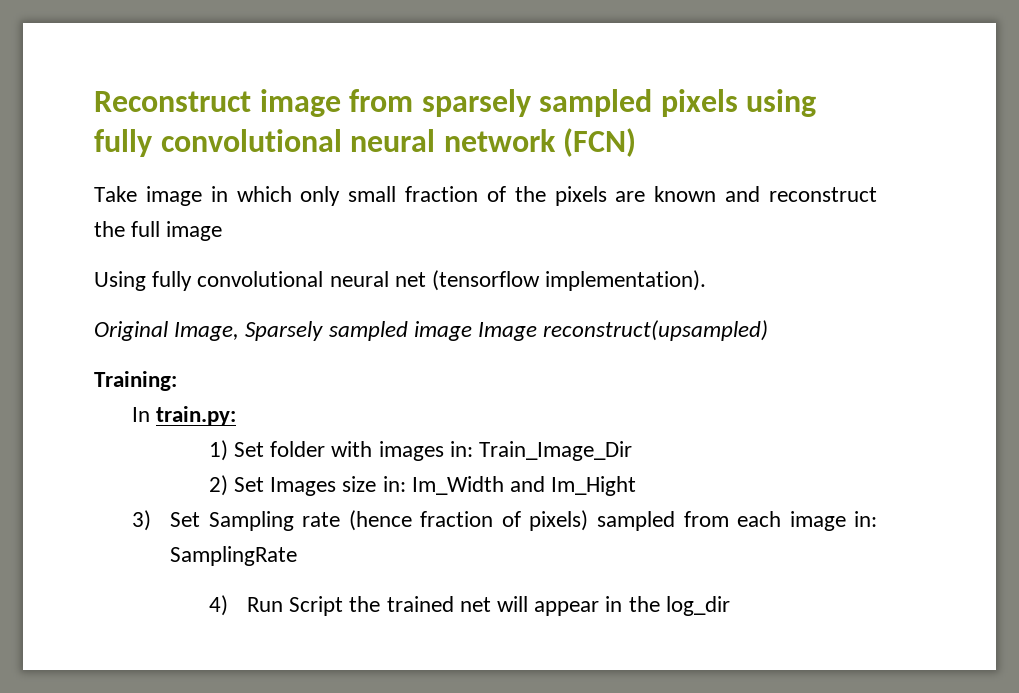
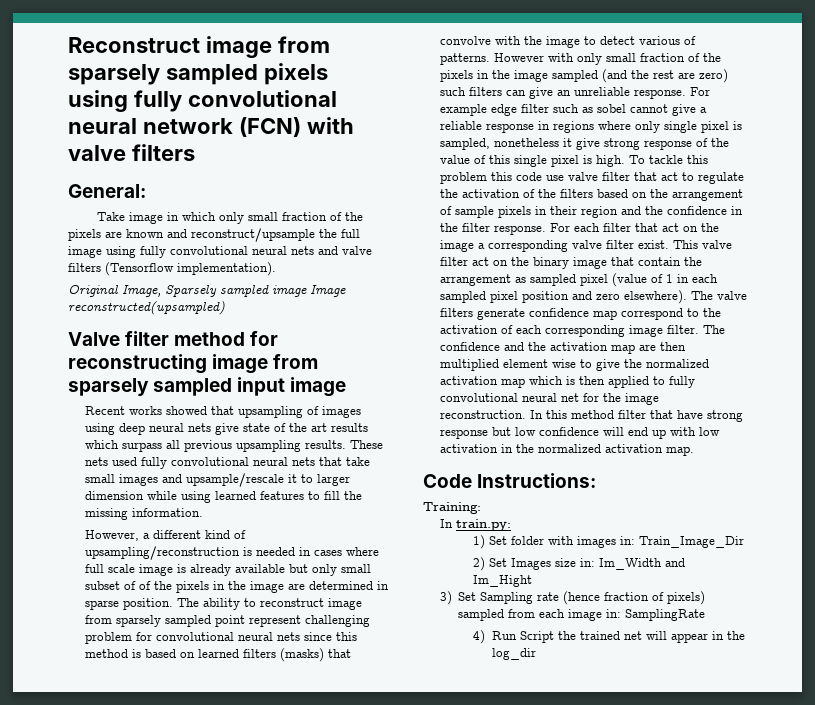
- Reconstruct image from sparsely sampled pixels using fully convolutional neural network (FCN)
+ Reconstruct image from sparsely sampled pixels using fully convolutional neural network (FCN) with valve filters
+ General:
- Take image in which only small fraction of the pixels are known and reconstruct the full image
- Using fully convolutional neural net (tensorflow implementation).
+ Take image in which only small fraction of the pixels are known and reconstruct/upsample the full image using fully convolutional neural nets and valve filters (Tensorflow implementation).
- Original Image, Sparsely sampled image Image reconstruct(upsampled)
+ Original Image, Sparsely sampled image Image reconstructed(upsampled)
+ Valve filter method for reconstructing image from sparsely sampled input image
+ Recent works showed that upsampling of images using deep neural nets give state of the art results which surpass all previous upsampling results. These nets used fully convolutional neural nets that take small images and upsample/rescale it to larger dimension while using learned features to fill the missing information.
+ However, a different kind of upsampling/reconstruction is needed in cases where full scale image is already available but only small subset of of the pixels in the image are determined in sparse position. The ability to reconstruct image from sparsely sampled point represent challenging problem for convolutional neural nets since this method is based on learned filters (masks) that convolve with the image to detect various of patterns. However with only small fraction of the pixels in the image sampled (and the rest are zero) such filters can give an unreliable response. For example edge filter such as sobel cannot give a reliable response in regions where only single pixel is sampled, nonetheless it give strong response of the value of this single pixel is high. To tackle this problem this code use valve filter that act to regulate the activation of the filters based on the arrangement of sample pixels in their region and the confidence in the filter response. For each filter that act on the image a corresponding valve filter exist. This valve filter act on the binary image that contain the arrangement as sampled pixel (value of 1 in each sampled pixel position and zero elsewhere). The valve filters generate confidence map correspond to the activation of each corresponding image filter. The confidence and the activation map are then multiplied element wise to give the normalized activation map which is then applied to fully convolutional neural net for the image reconstruction. In this method filter that have strong response but low confidence will end up with low activation in the normalized activation map.
+ Code Instructions:

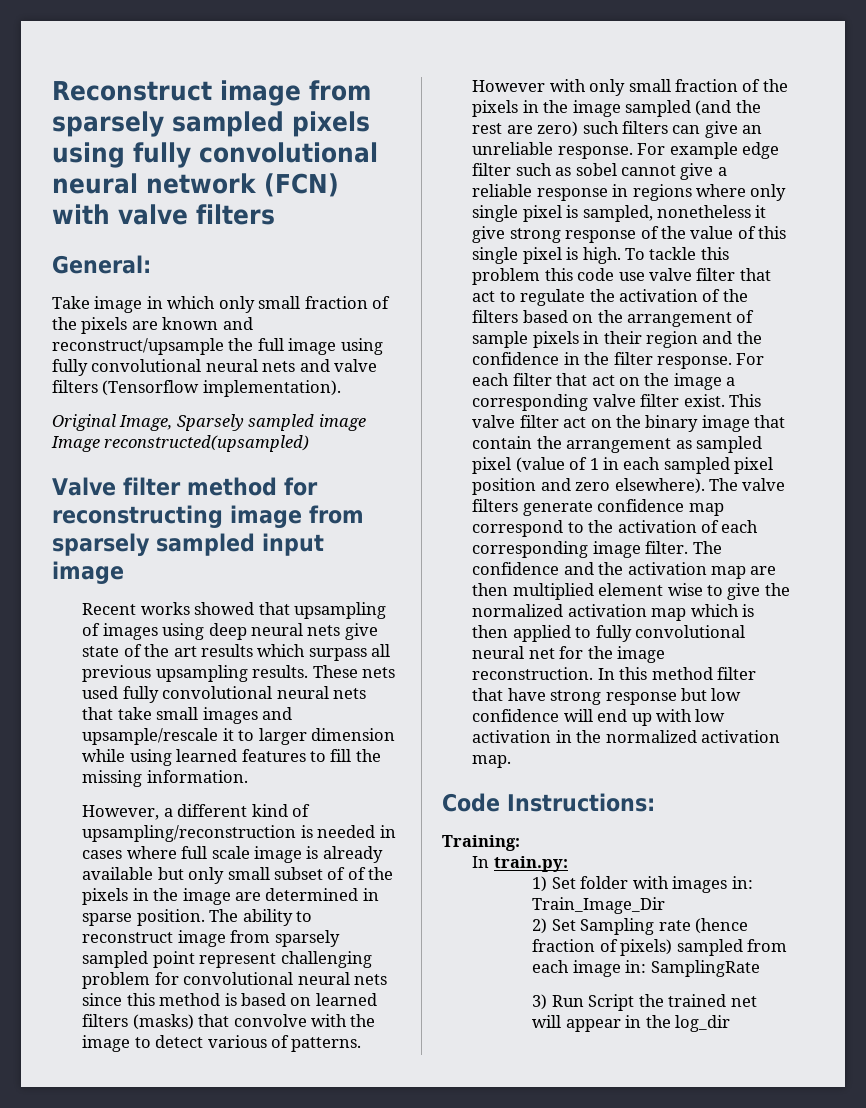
- 2) Set Images size in: Im_Width and Im_Hight
- 3) Set Sampling rate (hence fraction of pixels) sampled from each image in: SamplingRate
+ 2) Set Sampling rate (hence fraction of pixels) sampled from each image in: SamplingRate
- 4) Run Script the trained net will appear in the log_dir
+ 3) Run Script the trained net will appear in the log_dir

